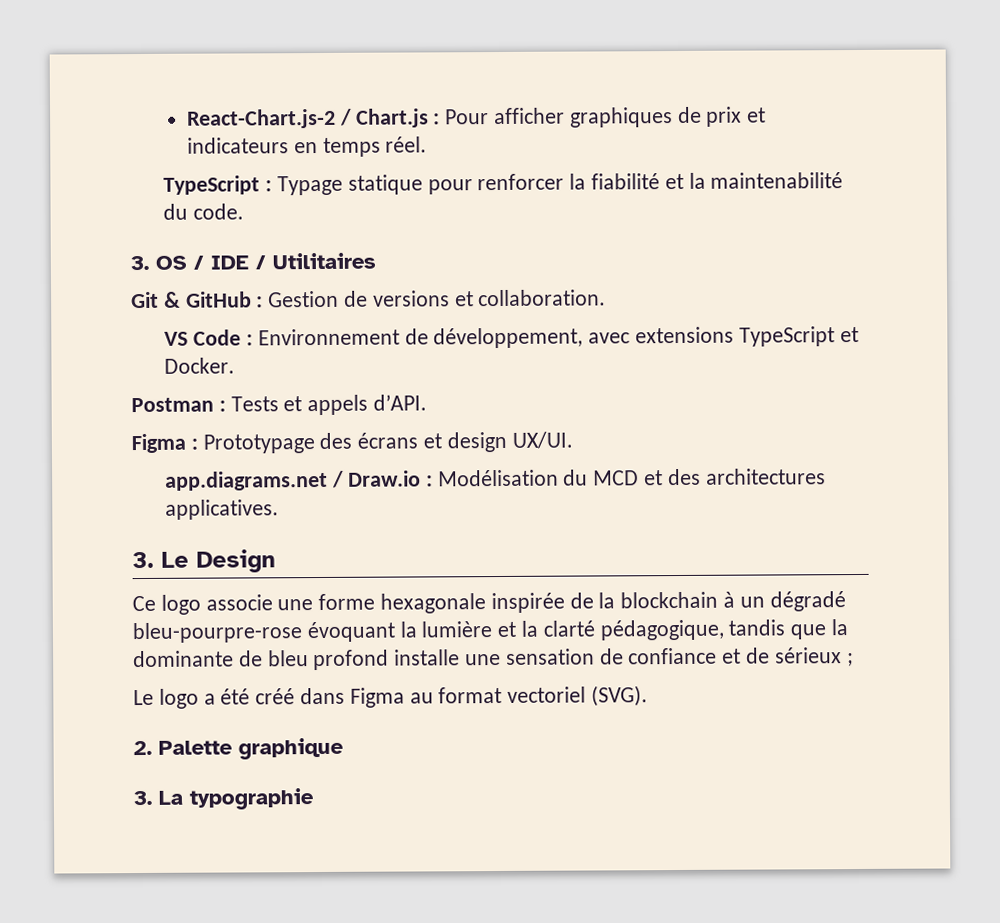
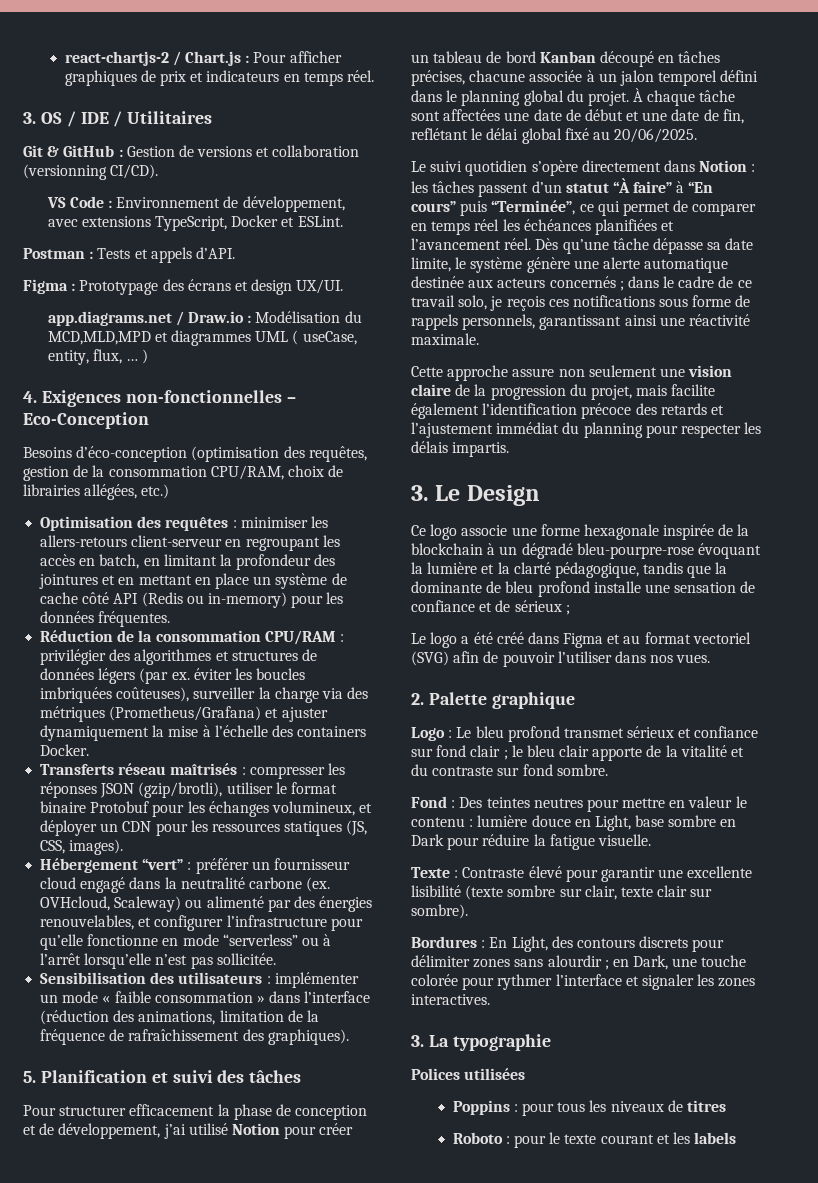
- React-Chart.js-2 / Chart.js : Pour afficher graphiques de prix et indicateurs en temps réel.
+ react-chartjs-2 / Chart.js : Pour afficher graphiques de prix et indicateurs en temps réel.
- TypeScript : Typage statique pour renforcer la fiabilité et la maintenabilité du code.
- Git & GitHub : Gestion de versions et collaboration.
+ Git & GitHub : Gestion de versions et collaboration (versionning CI/CD).
- VS Code : Environnement de développement, avec extensions TypeScript et Docker.
+ VS Code : Environnement de développement, avec extensions TypeScript, Docker et ESLint.
- app.diagrams.net / Draw.io : Modélisation du MCD et des architectures applicatives.
+ app.diagrams.net / Draw.io : Modélisation du MCD,MLD,MPD et diagrammes UML ( useCase, entity, flux, … )
+ 4. Exigences non-fonctionnelles – Eco-Conception
+ Besoins d’éco-conception (optimisation des requêtes, gestion de la consommation CPU/RAM, choix de librairies allégées, etc.)
+ Optimisation des requêtes : minimiser les allers-retours client-serveur en regroupant les accès en batch, en limitant la profondeur des jointures et en mettant en place un système de cache côté API (Redis ou in-memory) pour les données fréquentes.
+ Réduction de la consommation CPU/RAM : privilégier des algorithmes et structures de données légers (par ex. éviter les boucles imbriquées coûteuses), surveiller la charge via des métriques (Prometheus/Grafana) et ajuster dynamiquement la mise à l’échelle des containers Docker.
+ Transferts réseau maîtrisés : compresser les réponses JSON (gzip/brotli), utiliser le format binaire Protobuf pour les échanges volumineux, et déployer un CDN pour les ressources statiques (JS, CSS, images).
+ Hébergement “vert” : préférer un fournisseur cloud engagé dans la neutralité carbone (ex. OVHcloud, Scaleway) ou alimenté par des énergies renouvelables, et configurer l’infrastructure pour qu’elle fonctionne en mode “serverless” ou à l’arrêt lorsqu’elle n’est pas sollicitée.
+ Sensibilisation des utilisateurs : implémenter un mode « faible consommation » dans l’interface (réduction des animations, limitation de la fréquence de rafraîchissement des graphiques).
+ 5. Planification et suivi des tâches
+ Pour structurer efficacement la phase de conception et de développement, j’ai utilisé Notion pour créer un tableau de bord Kanban découpé en tâches précises, chacune associée à un jalon temporel défini dans le planning global du projet. À chaque tâche sont affectées une date de début et une date de fin, reflétant le délai global fixé au 20/06/2025.
+ Le suivi quotidien s’opère directement dans Notion : les tâches passent d’un statut “À faire” à “En cours” puis “Terminée”, ce qui permet de comparer en temps réel les échéances planifiées et l’avancement réel. Dès qu’une tâche dépasse sa date limite, le système génère une alerte automatique destinée aux acteurs concernés ; dans le cadre de ce travail solo, je reçois ces notifications sous forme de rappels personnels, garantissant ainsi une réactivité maximale.
+ Cette approche assure non seulement une vision claire de la progression du projet, mais facilite également l’identification précoce des retards et l’ajustement immédiat du planning pour respecter les délais impartis.
- Le logo a été créé dans Figma au format vectoriel (SVG).
+ Le logo a été créé dans Figma et au format vectoriel (SVG) afin de pouvoir l’utiliser dans nos vues.
  2. Palette graphique
+ Logo : Le bleu profond transmet sérieux et confiance sur fond clair ; le bleu clair apporte de la vitalité et du contraste sur fond sombre.
+ Fond : Des teintes neutres pour mettre en valeur le contenu : lumière douce en Light, base sombre en Dark pour réduire la fatigue visuelle.
+ Texte : Contraste élevé pour garantir une excellente lisibilité (texte sombre sur clair, texte clair sur sombre).
+ Bordures : En Light, des contours discrets pour délimiter zones sans alourdir ; en Dark, une touche colorée pour rythmer l’interface et signaler les zones interactives.
  3. La typographie
+ Polices utilisées
+ Poppins : pour tous les niveaux de titres
+ Roboto : pour le texte courant et les labels

